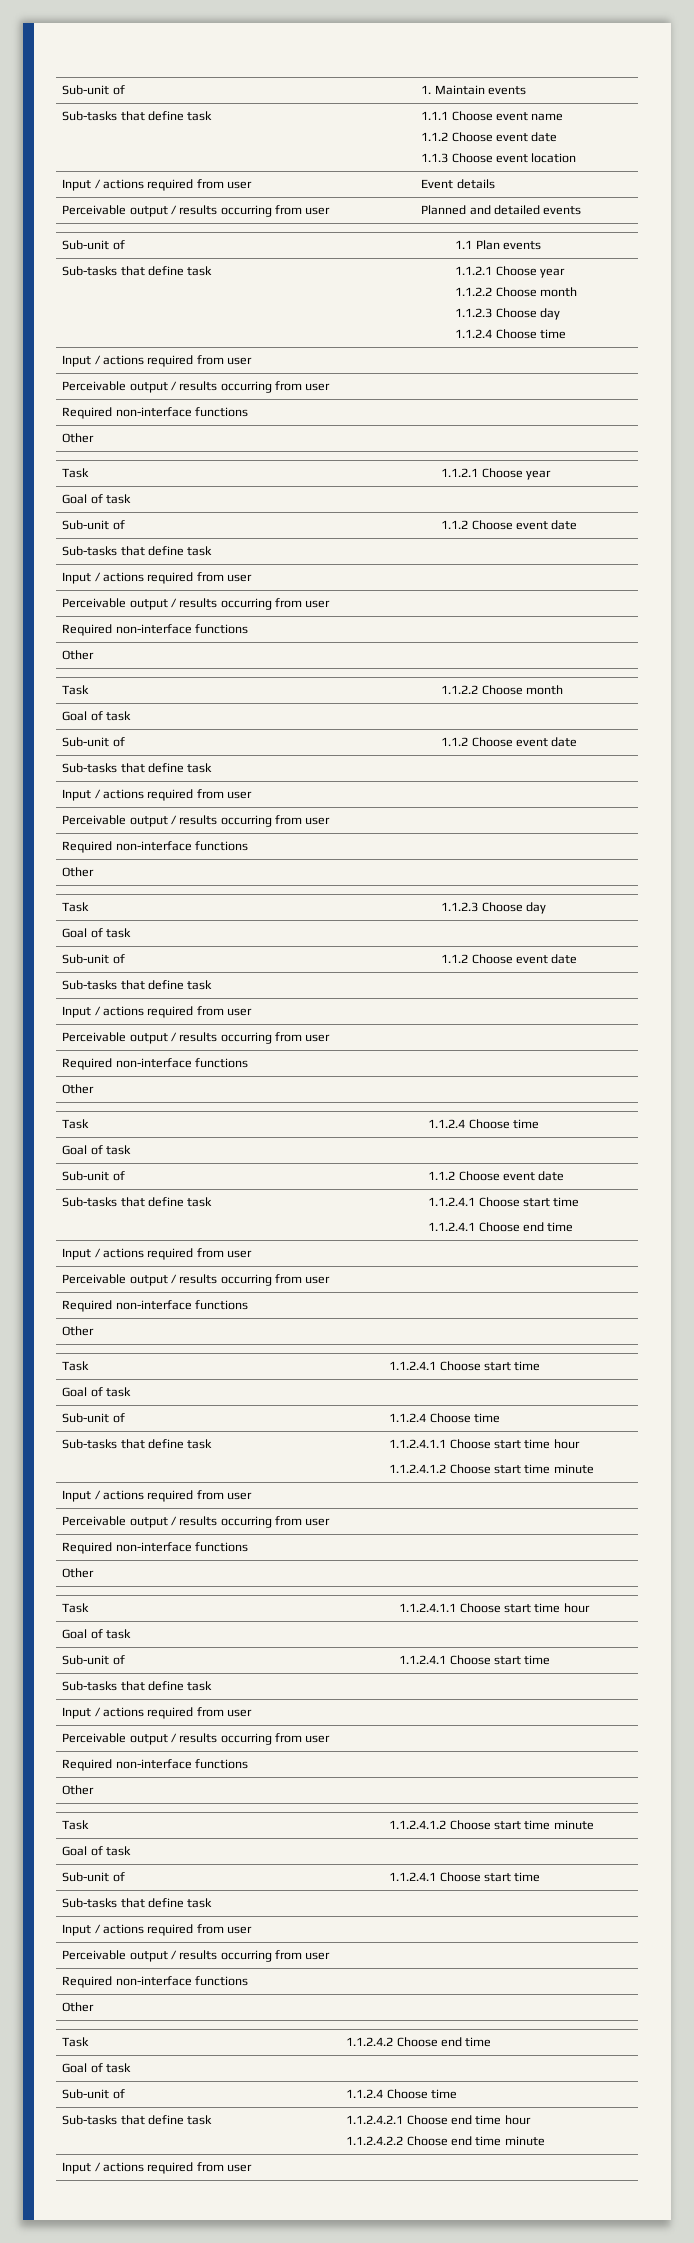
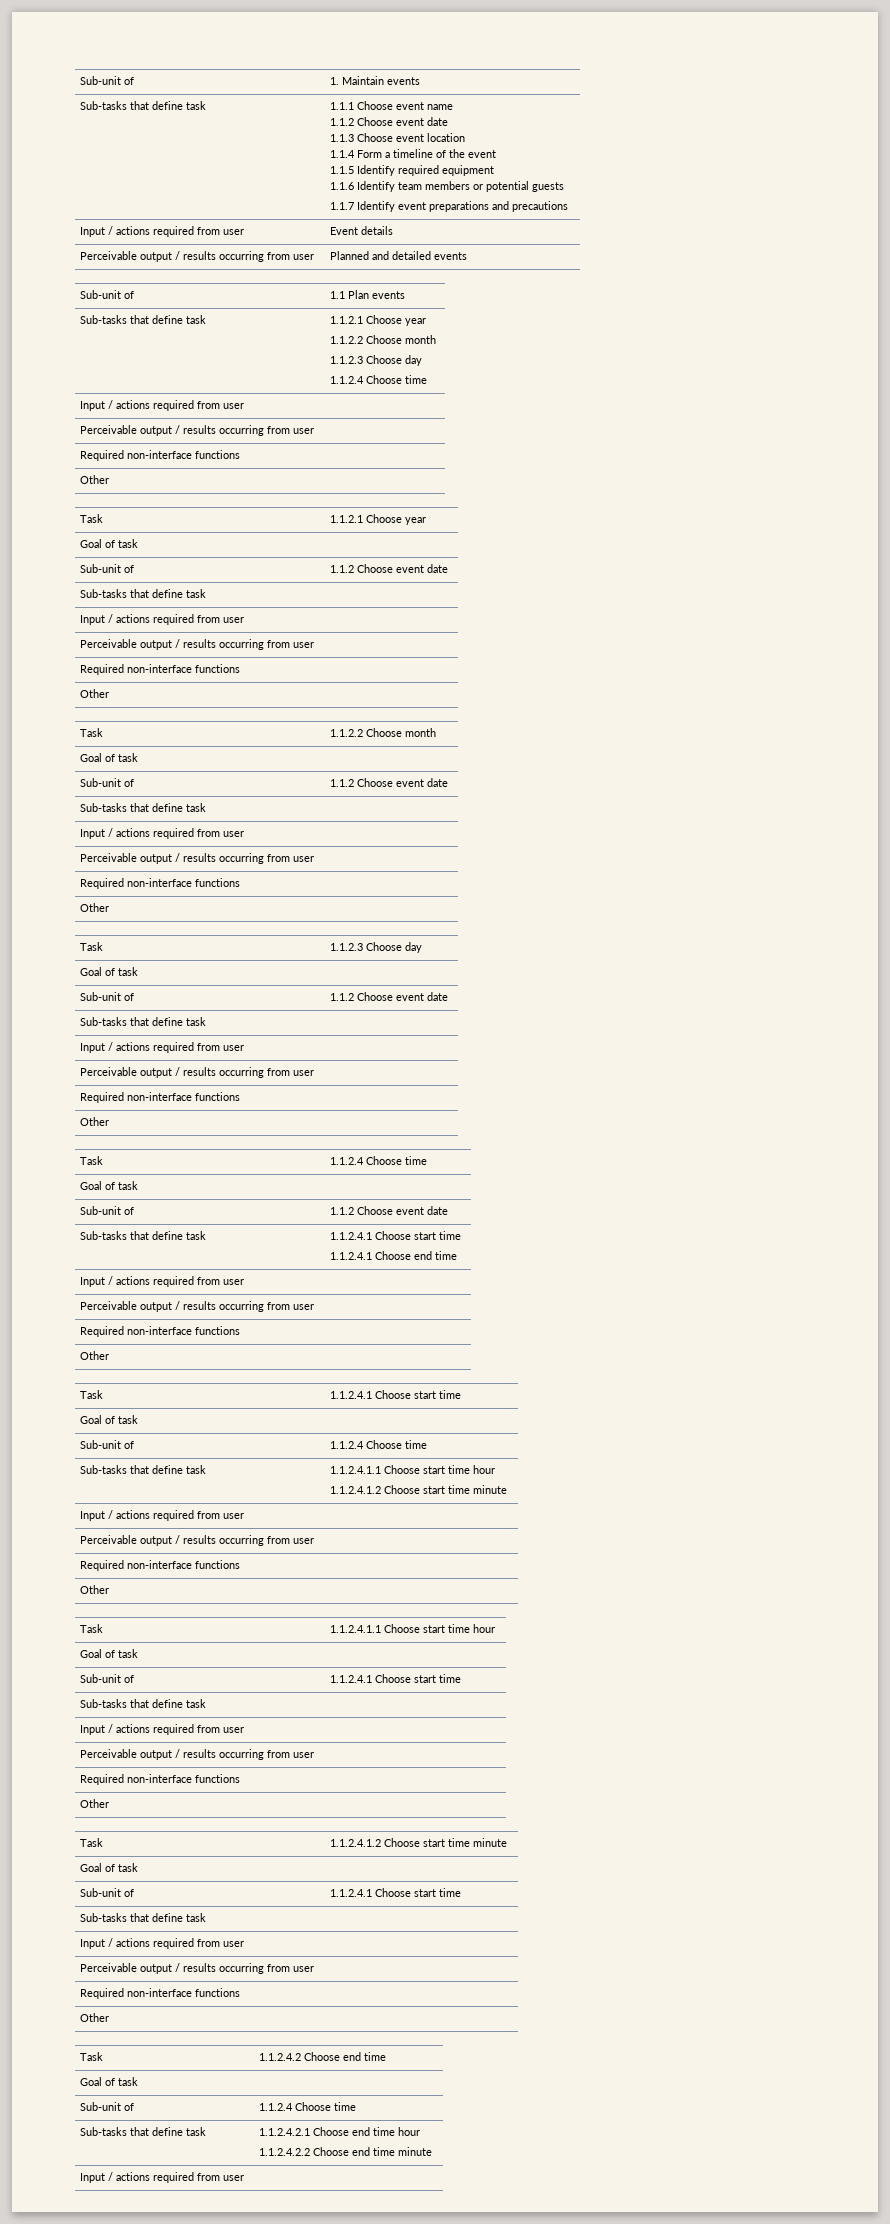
  Sub-tasks that define task | 1.1.1 Choose event name
  1.1.2 Choose event date
  1.1.3 Choose event location
+ 1.1.4 Form a timeline of the event
+ 1.1.5 Identify required equipment
+ 1.1.6 Identify team members or potential guests
+ 1.1.7 Identify event preparations and precautions

